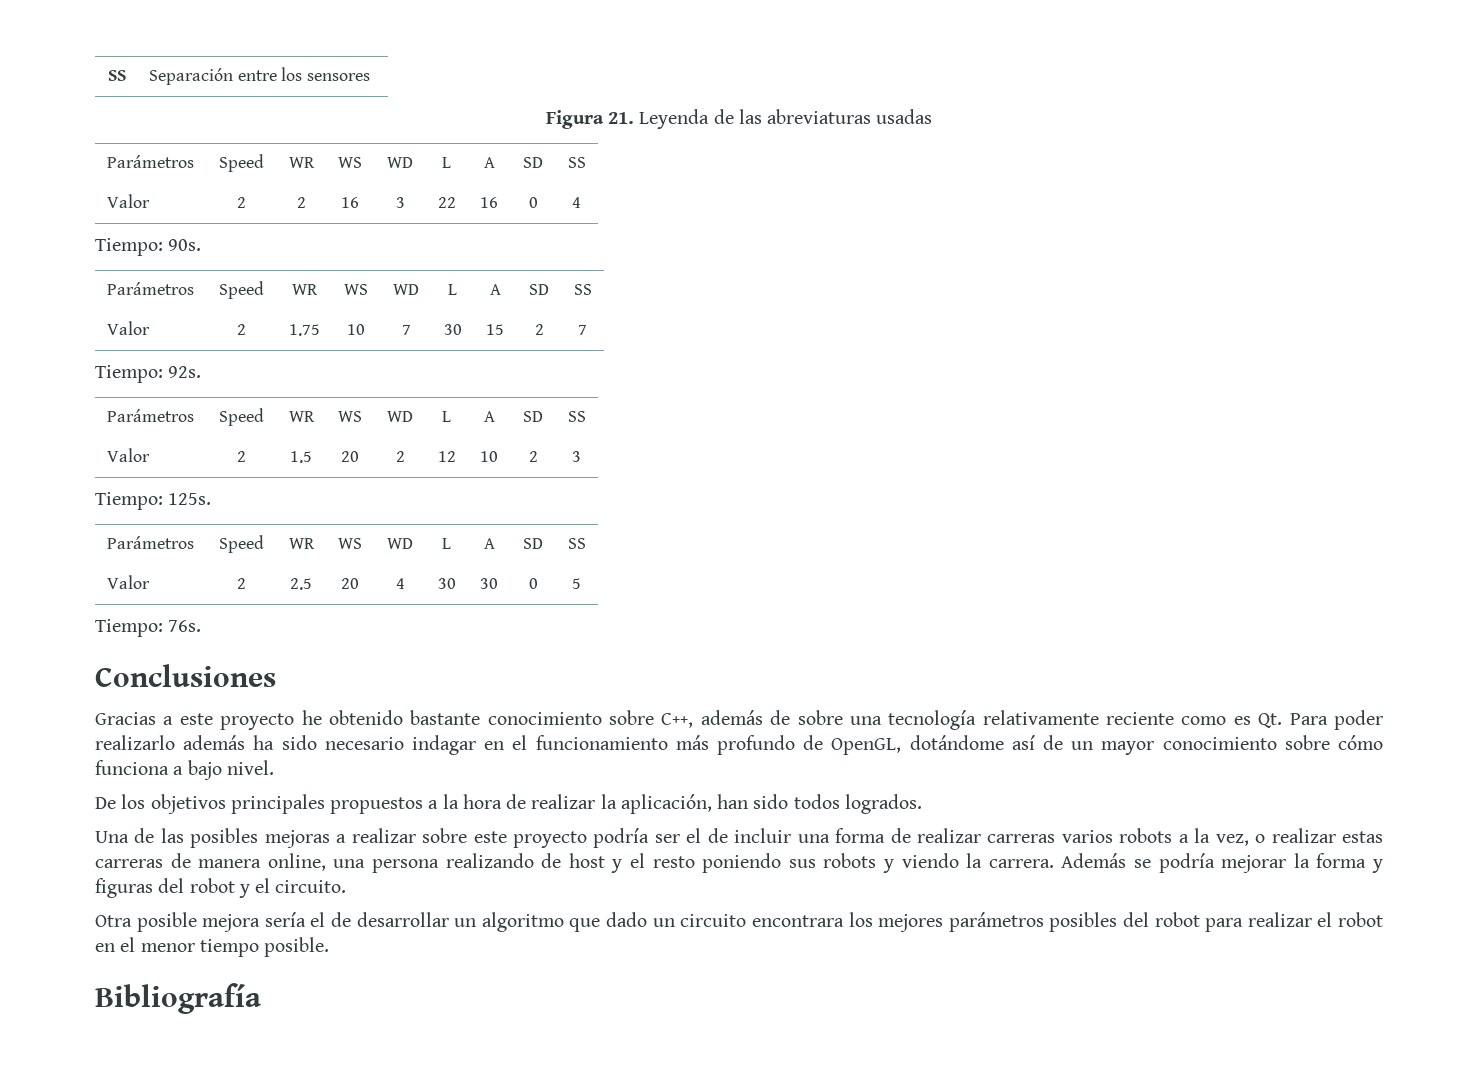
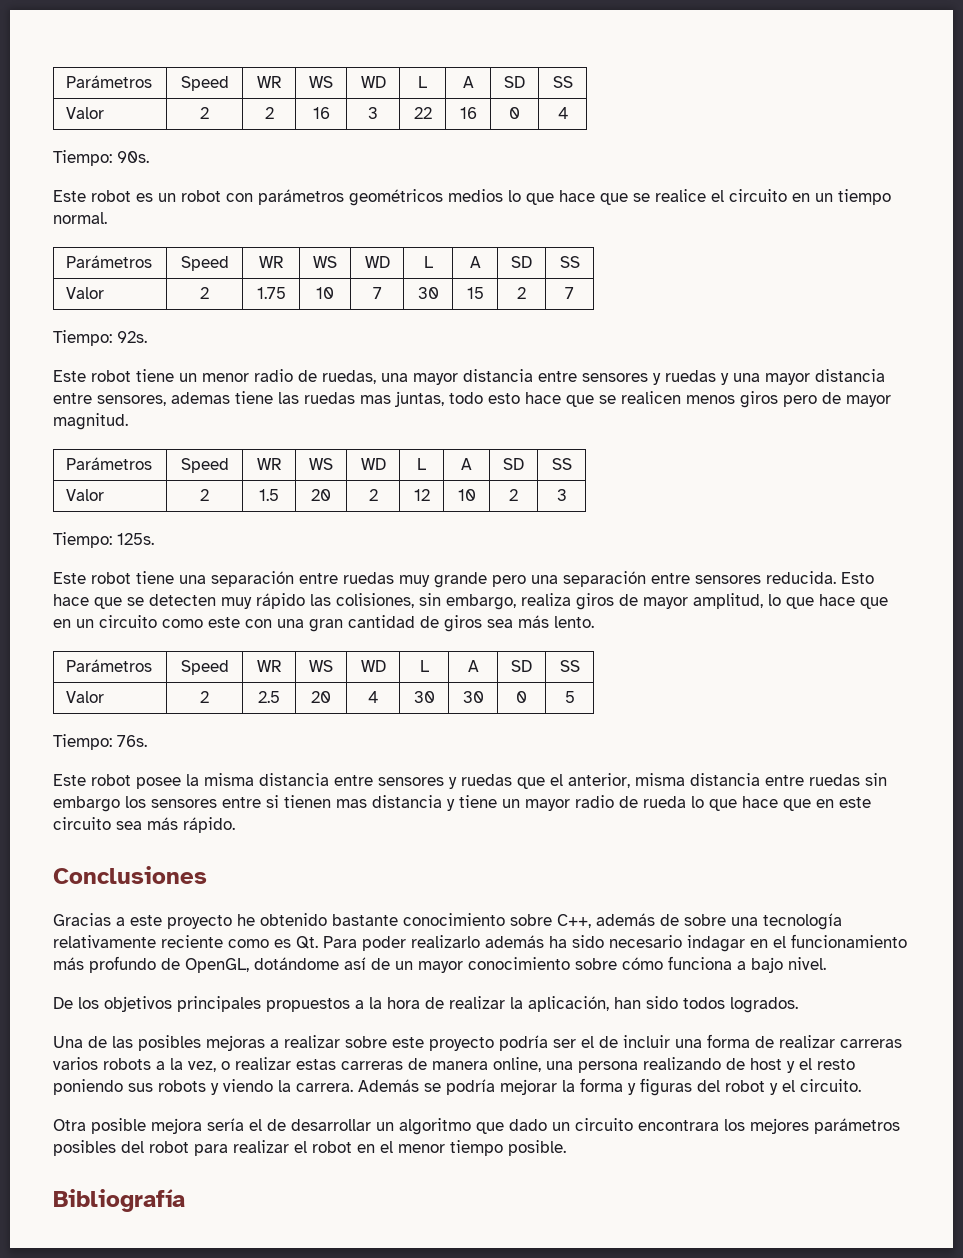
- SS | Separación entre los sensores
- Figura 21. Leyenda de las abreviaturas usadas
+ Este robot es un robot con parámetros geométricos medios lo que hace que se realice el circuito en un tiempo normal.
+ Este robot tiene un menor radio de ruedas, una mayor distancia entre sensores y ruedas y una mayor distancia entre sensores, ademas tiene las ruedas mas juntas, todo esto hace que se realicen menos giros pero de mayor magnitud.
+ Este robot tiene una separación entre ruedas muy grande pero una separación entre sensores reducida. Esto hace que se detecten muy rápido las colisiones, sin embargo, realiza giros de mayor amplitud, lo que hace que en un circuito como este con una gran cantidad de giros sea más lento.
+ Este robot posee la misma distancia entre sensores y ruedas que el anterior, misma distancia entre ruedas sin embargo los sensores entre si tienen mas distancia y tiene un mayor radio de rueda lo que hace que en este circuito sea más rápido.

